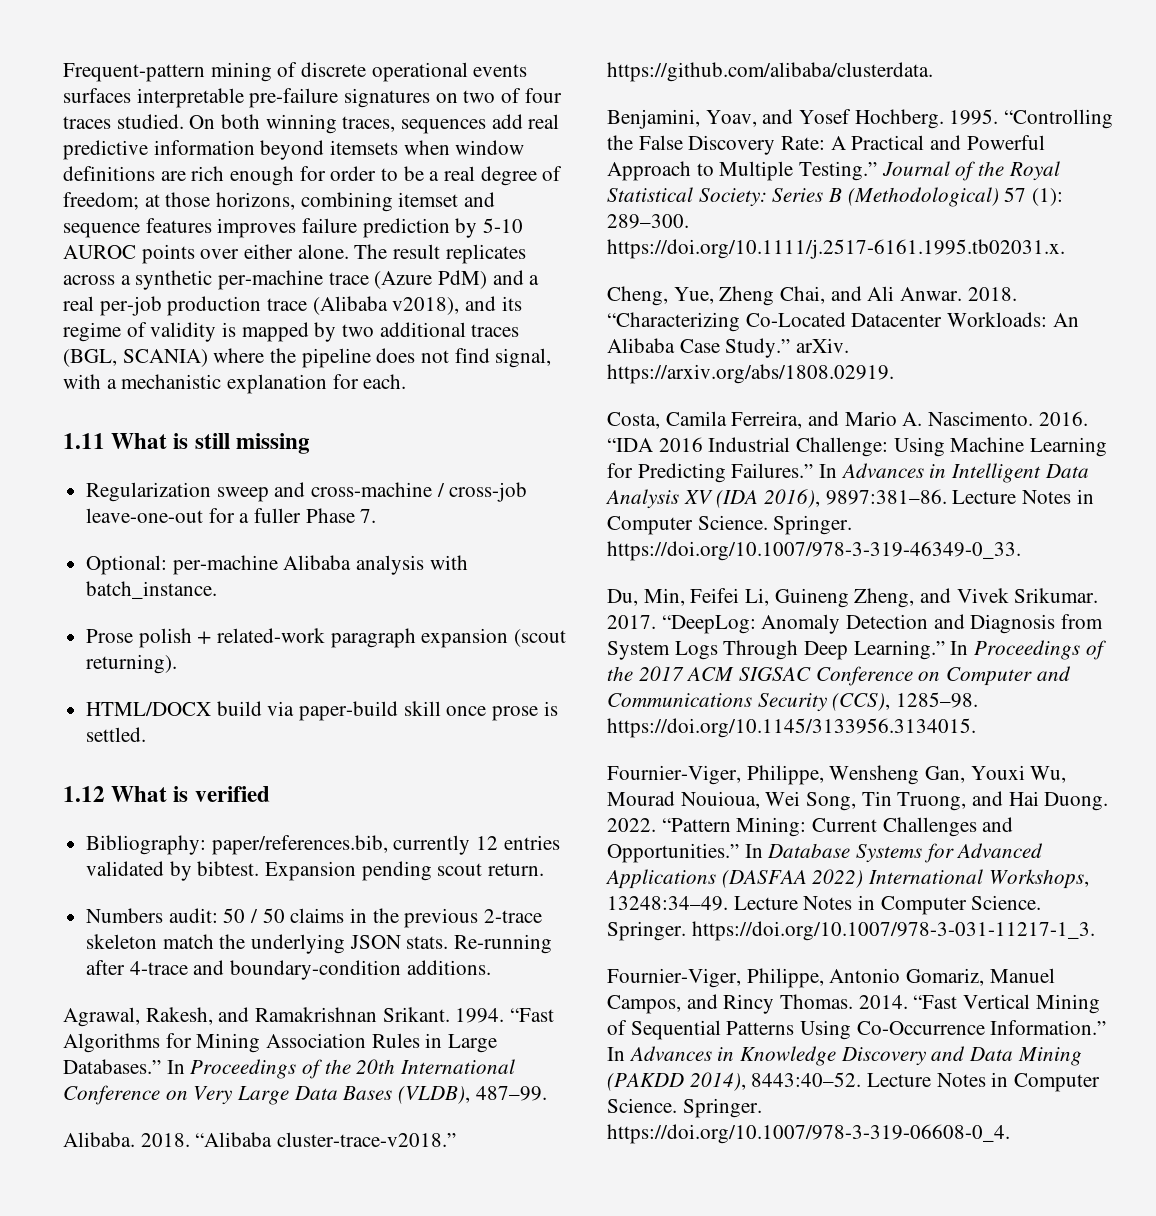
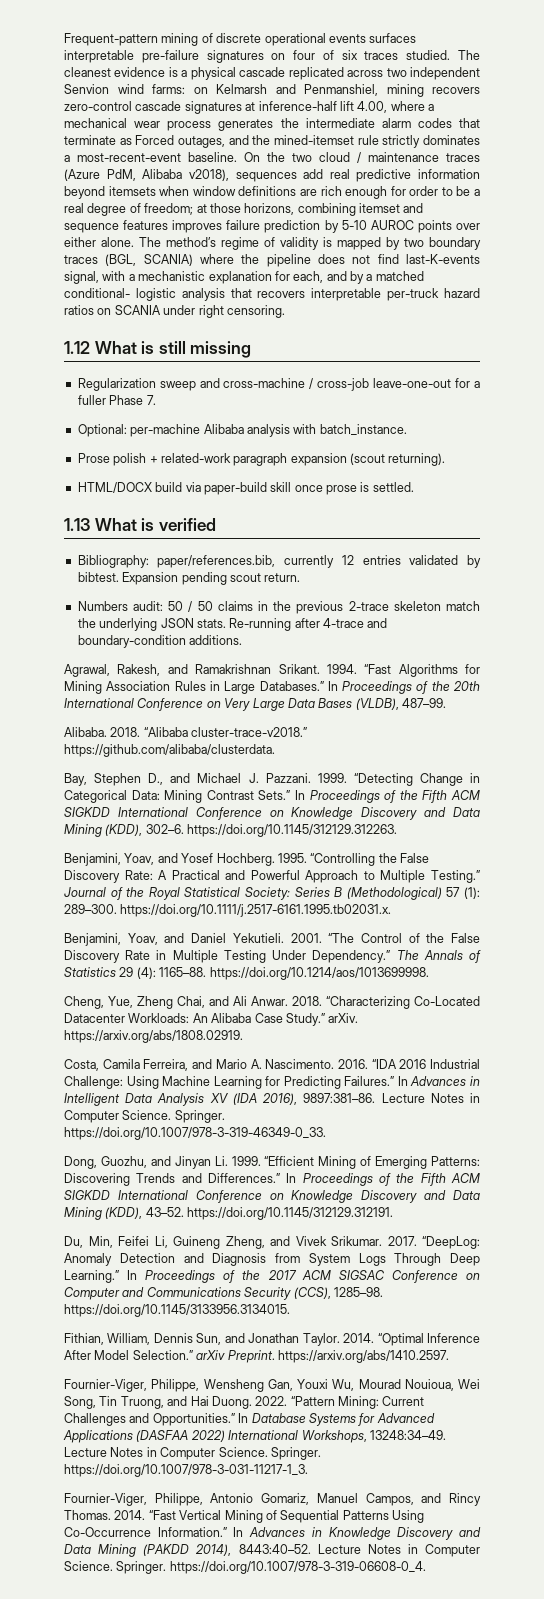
- Frequent-pattern mining of discrete operational events surfaces interpretable pre-failure signatures on two of four traces studied. On both winning traces, sequences add real predictive information beyond itemsets when window definitions are rich enough for order to be a real degree of freedom; at those horizons, combining itemset and sequence features improves failure prediction by 5-10 AUROC points over either alone.
+ Frequent-pattern mining of discrete operational events surfaces interpretable pre-failure signatures on four of six traces studied. The cleanest evidence is a physical cascade replicated across two independent Senvion wind farms: on Kelmarsh and Penmanshiel, mining recovers zero-control cascade signatures at inference-half lift 4.00, where a mechanical wear process generates the intermediate alarm codes that terminate as Forced outages, and the mined-itemset rule strictly dominates a most-recent-event baseline. On the two cloud / maintenance traces (Azure PdM, Alibaba v2018), sequences add real predictive information beyond itemsets when window definitions are rich enough for order to be a real degree of freedom; at those horizons, combining itemset and sequence features improves failure prediction by 5-10 AUROC points over either alone.
- The result replicates across a synthetic per-machine trace (Azure PdM) and a real per-job production trace (Alibaba v2018), and its regime of validity is mapped by two additional traces (BGL, SCANIA) where the pipeline does not find signal, with a mechanistic explanation for each.
- 1.11 What is still missing
+ The method’s regime of validity is mapped by two boundary traces (BGL, SCANIA) where the pipeline does not find last-K-events signal, with a mechanistic explanation for each, and by a matched conditional- logistic analysis that recovers interpretable per-truck hazard ratios on SCANIA under right censoring.
+ 1.12 What is still missing
- 1.12 What is verified
+ 1.13 What is verified
+ Bay, Stephen D., and Michael J. Pazzani. 1999. “Detecting Change in Categorical Data: Mining Contrast Sets.” In Proceedings of the Fifth ACM SIGKDD International Conference on Knowledge Discovery and Data Mining (KDD), 302–6. https://doi.org/10.1145/312129.312263.
+ Benjamini, Yoav, and Daniel Yekutieli. 2001. “The Control of the False Discovery Rate in Multiple Testing Under Dependency.” The Annals of Statistics 29 (4): 1165–88. https://doi.org/10.1214/aos/1013699998.
+ Dong, Guozhu, and Jinyan Li. 1999. “Efficient Mining of Emerging Patterns: Discovering Trends and Differences.” In Proceedings of the Fifth ACM SIGKDD International Conference on Knowledge Discovery and Data Mining (KDD), 43–52. https://doi.org/10.1145/312129.312191.
+ Fithian, William, Dennis Sun, and Jonathan Taylor. 2014. “Optimal Inference After Model Selection.” arXiv Preprint. https://arxiv.org/abs/1410.2597.

